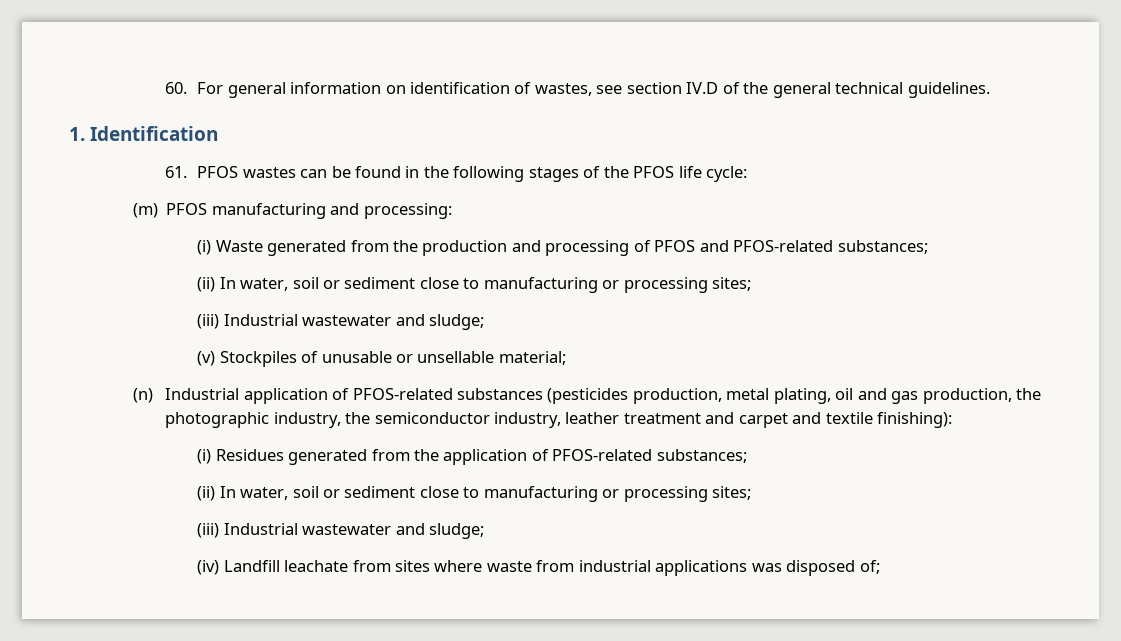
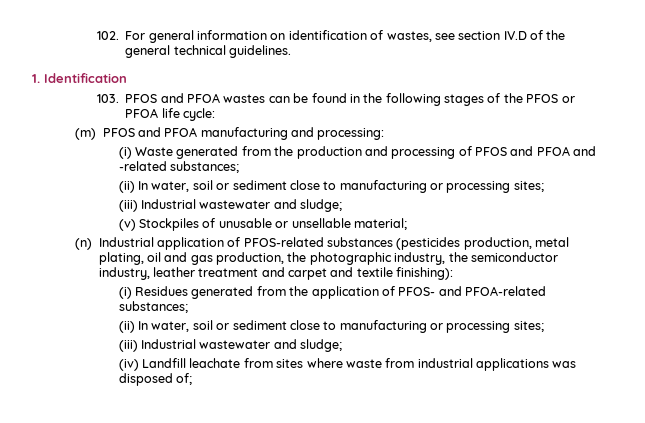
- 60. For general information on identification of wastes, see section IV.D of the general technical guidelines.
+ 102. For general information on identification of wastes, see section IV.D of the general technical guidelines.
- 61. PFOS wastes can be found in the following stages of the PFOS life cycle:
+ 103. PFOS and PFOA wastes can be found in the following stages of the PFOS or PFOA life cycle:
- (m) PFOS manufacturing and processing:
+ (m) PFOS and PFOA manufacturing and processing:
- (i) Waste generated from the production and processing of PFOS and PFOS-related substances;
+ (i) Waste generated from the production and processing of PFOS and PFOA and -related substances;
- (i) Residues generated from the application of PFOS-related substances;
+ (i) Residues generated from the application of PFOS- and PFOA-related substances;

